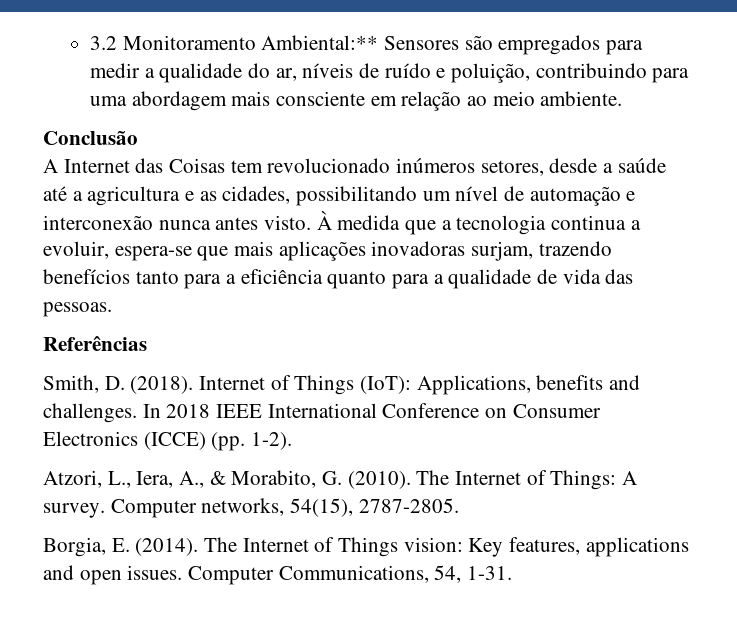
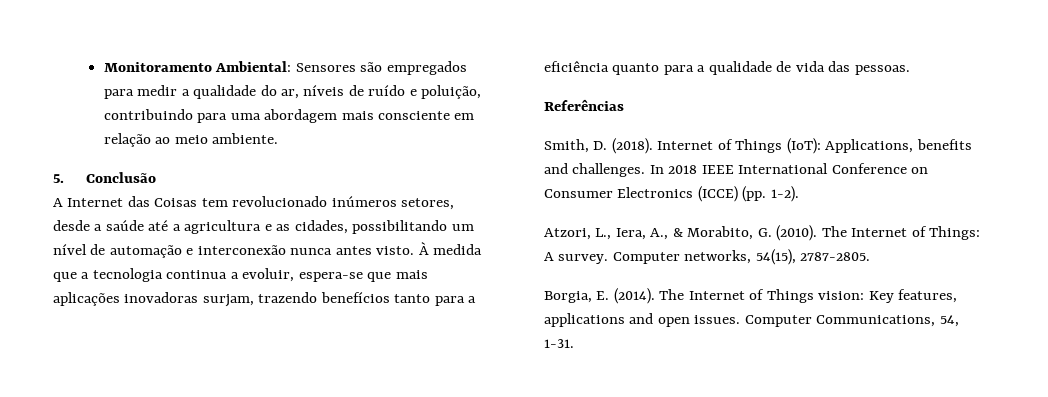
- 3.2 Monitoramento Ambiental:** Sensores são empregados para medir a qualidade do ar, níveis de ruído e poluição, contribuindo para uma abordagem mais consciente em relação ao meio ambiente.
+ Monitoramento Ambiental: Sensores são empregados para medir a qualidade do ar, níveis de ruído e poluição, contribuindo para uma abordagem mais consciente em relação ao meio ambiente.
- Conclusão
+ 5. Conclusão

